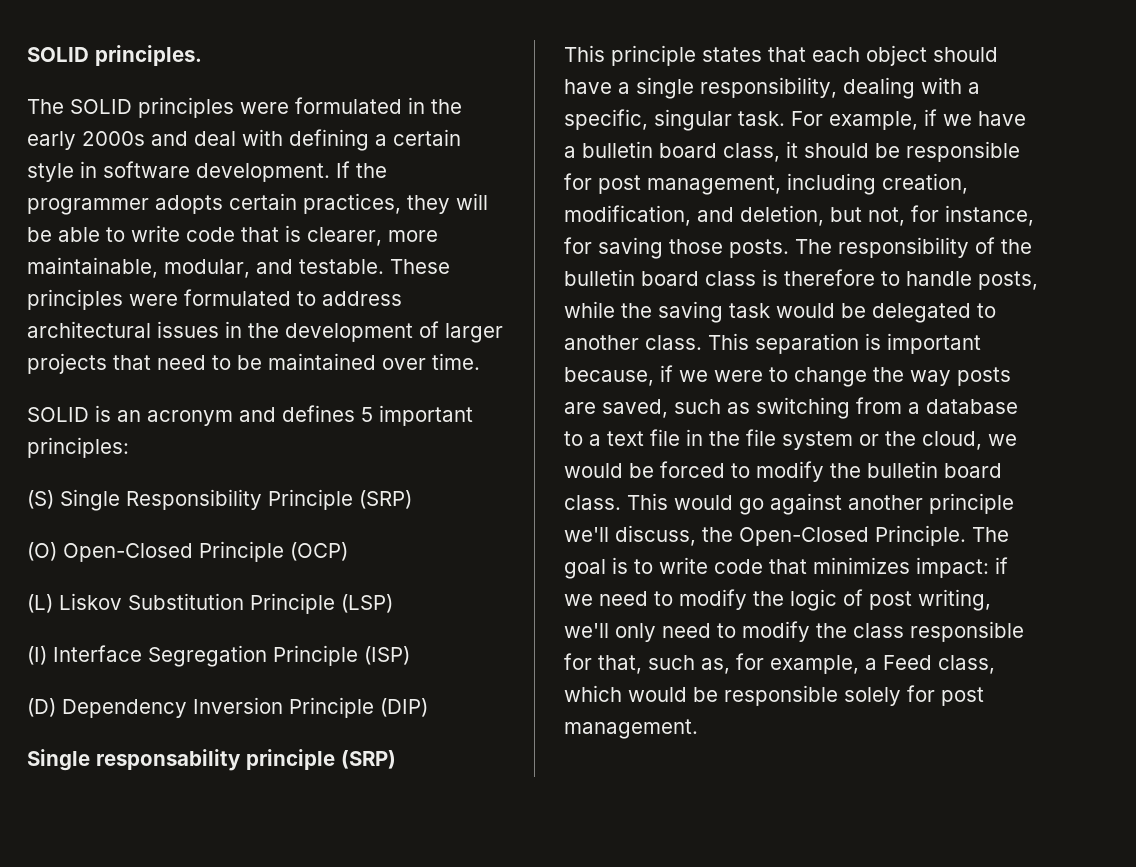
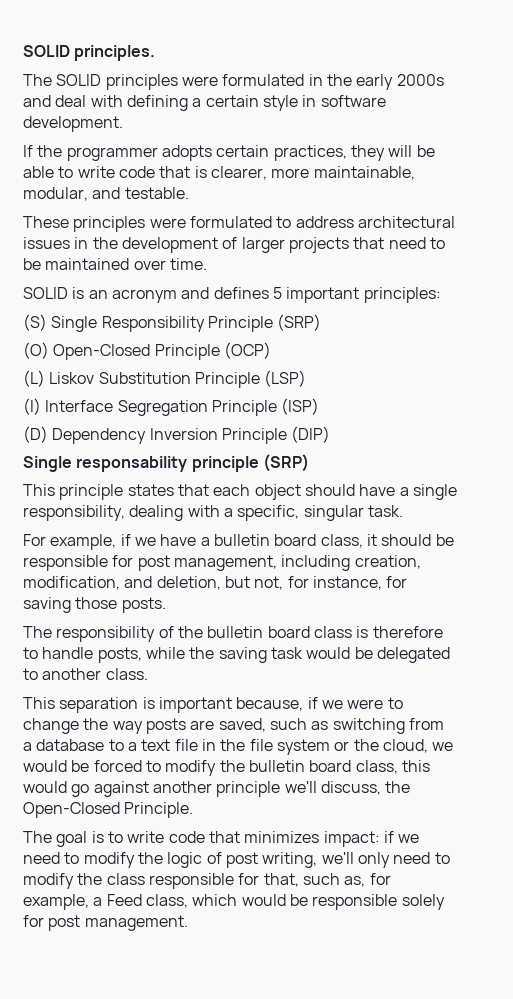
- The SOLID principles were formulated in the early 2000s and deal with defining a certain style in software development. If the programmer adopts certain practices, they will be able to write code that is clearer, more maintainable, modular, and testable. These principles were formulated to address architectural issues in the development of larger projects that need to be maintained over time.
+ The SOLID principles were formulated in the early 2000s and deal with defining a certain style in software development.
+ If the programmer adopts certain practices, they will be able to write code that is clearer, more maintainable, modular, and testable.
+ These principles were formulated to address architectural issues in the development of larger projects that need to be maintained over time.
- This principle states that each object should have a single responsibility, dealing with a specific, singular task. For example, if we have a bulletin board class, it should be responsible for post management, including creation, modification, and deletion, but not, for instance, for saving those posts. The responsibility of the bulletin board class is therefore to handle posts, while the saving task would be delegated to another class. This separation is important because, if we were to change the way posts are saved, such as switching from a database to a text file in the file system or the cloud, we would be forced to modify the bulletin board class. This would go against another principle we'll discuss, the Open-Closed Principle. The goal is to write code that minimizes impact:
+ This principle states that each object should have a single responsibility, dealing with a specific, singular task.
+ For example, if we have a bulletin board class, it should be responsible for post management, including creation, modification, and deletion, but not, for instance, for saving those posts.
+ The responsibility of the bulletin board class is therefore to handle posts, while the saving task would be delegated to another class.
+ This separation is important because, if we were to change the way posts are saved, such as switching from a database to a text file in the file system or the cloud, we would be forced to modify the bulletin board class, this would go against another principle we'll discuss, the Open-Closed Principle.
+ The goal is to write code that minimizes impact:

